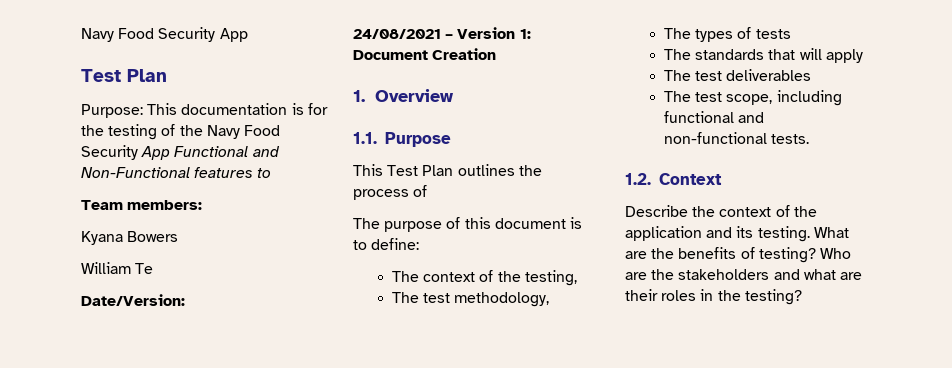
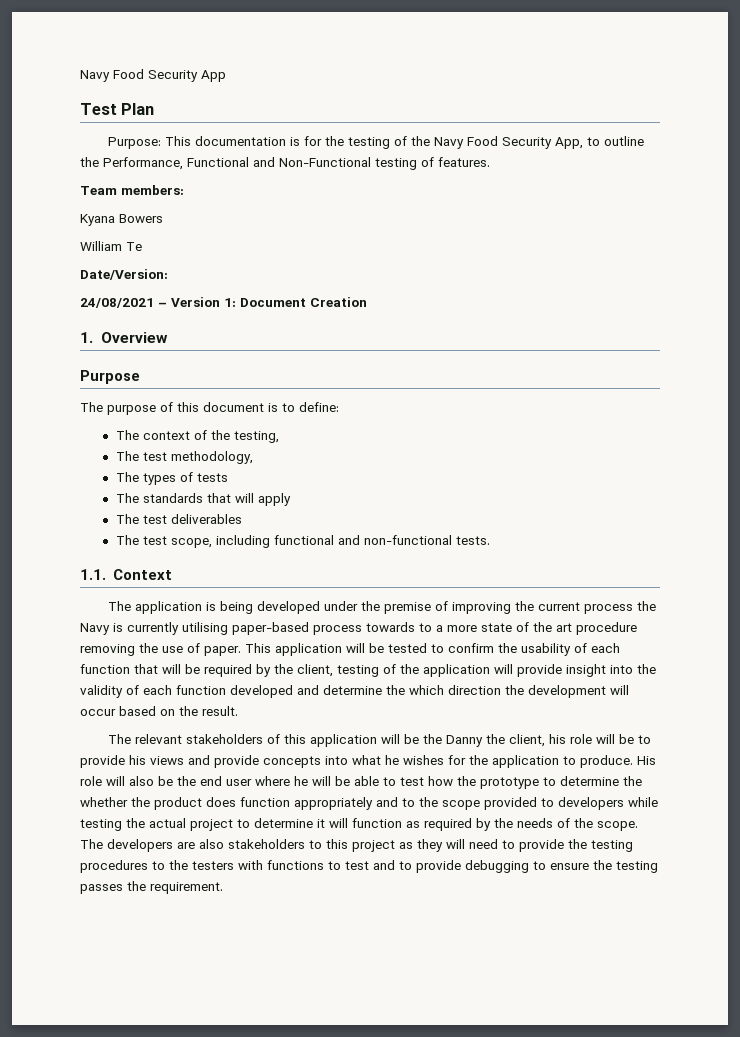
- Purpose: This documentation is for the testing of the Navy Food Security App Functional and Non-Functional features to
+ Purpose: This documentation is for the testing of the Navy Food Security App, to outline the Performance, Functional and Non-Functional testing of features.
- 1.1. Purpose
+ Purpose
- This Test Plan outlines the process of
- 1.2. Context
+ 1.1. Context
- Describe the context of the application and its testing. What are the benefits of testing? Who are the stakeholders and what are their roles in the testing?
+ The application is being developed under the premise of improving the current process the Navy is currently utilising paper-based process towards to a more state of the art procedure removing the use of paper. This application will be tested to confirm the usability of each function that will be required by the client, testing of the application will provide insight into the validity of each function developed and determine the which direction the development will occur based on the result.
+ The relevant stakeholders of this application will be the Danny the client, his role will be to provide his views and provide concepts into what he wishes for the application to produce. His role will also be the end user where he will be able to test how the prototype to determine the whether the product does function appropriately and to the scope provided to developers while testing the actual project to determine it will function as required by the needs of the scope. The developers are also stakeholders to this project as they will need to provide the testing procedures to the testers with functions to test and to provide debugging to ensure the testing passes the requirement.

